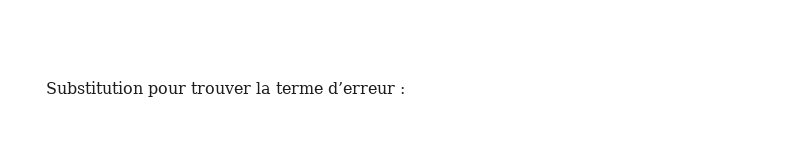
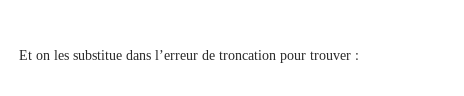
- Substitution pour trouver la terme d’erreur :
+ Et on les substitue dans l’erreur de troncation pour trouver :

